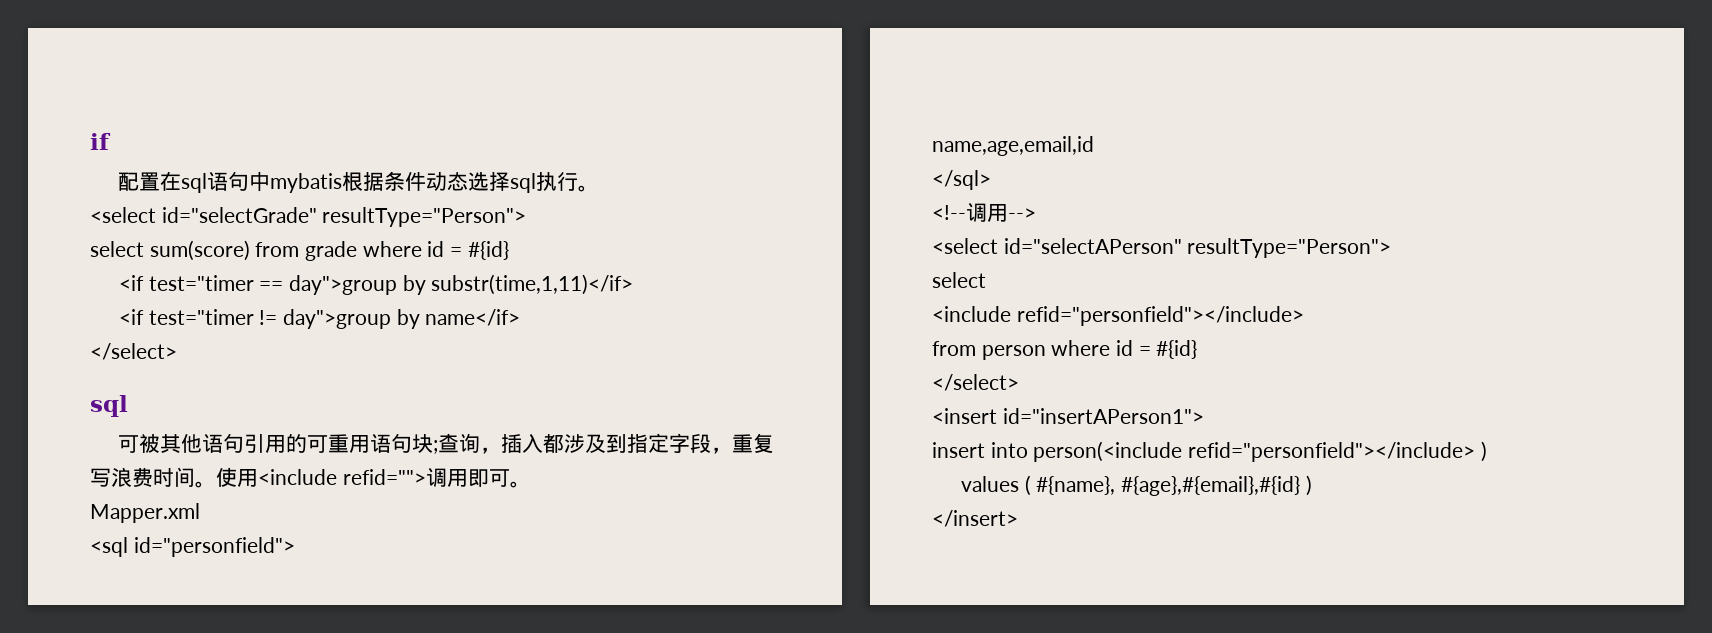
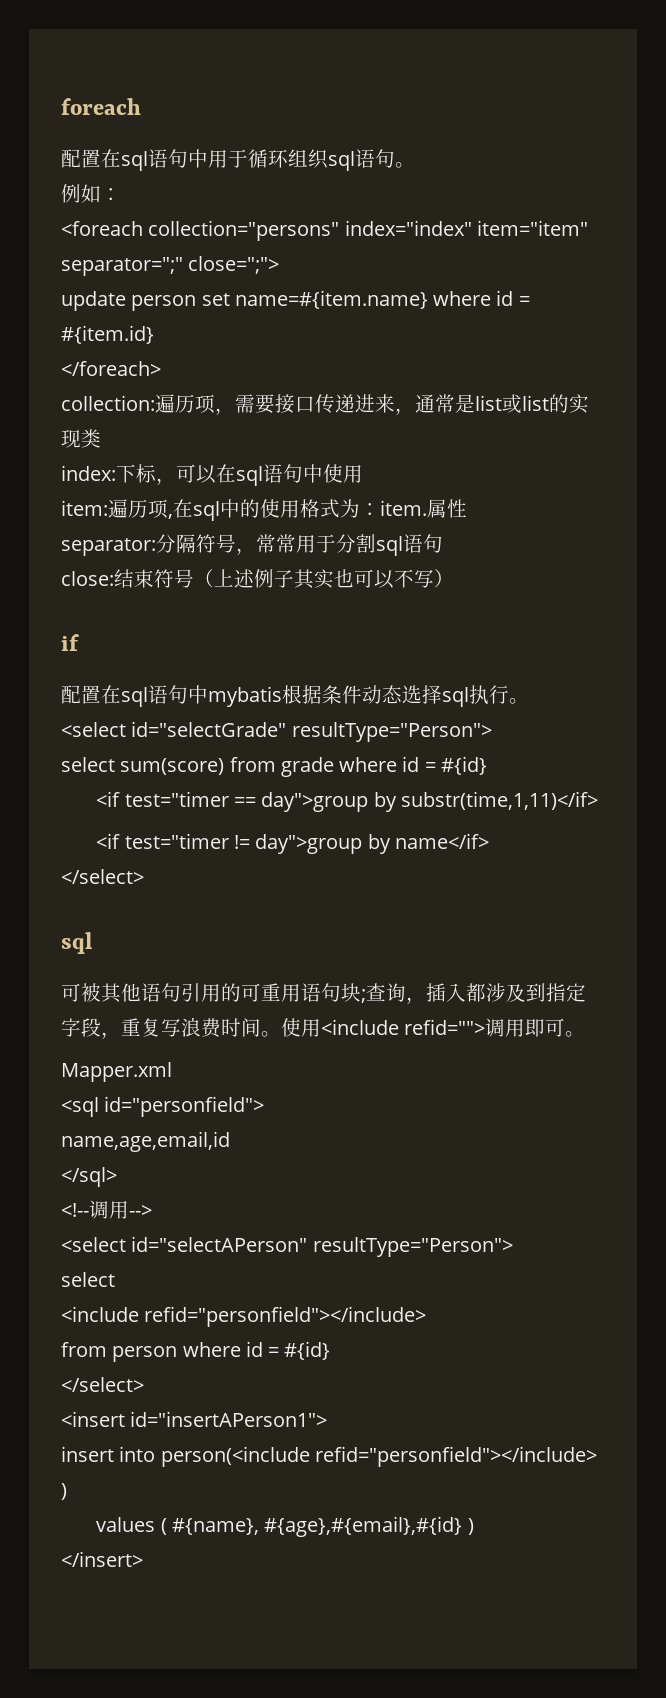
+ foreach
+ 配置在sql语句中用于循环组织sql语句。
+ 例如：
+ <foreach collection="persons" index="index" item="item" separator=";" close=";">
+ update person set name=#{item.name} where id = #{item.id}
+ </foreach>
+ collection:遍历项，需要接口传递进来，通常是list或list的实现类
+ index:下标，可以在sql语句中使用
+ item:遍历项,在sql中的使用格式为：item.属性
+ separator:分隔符号，常常用于分割sql语句
+ close:结束符号（上述例子其实也可以不写）

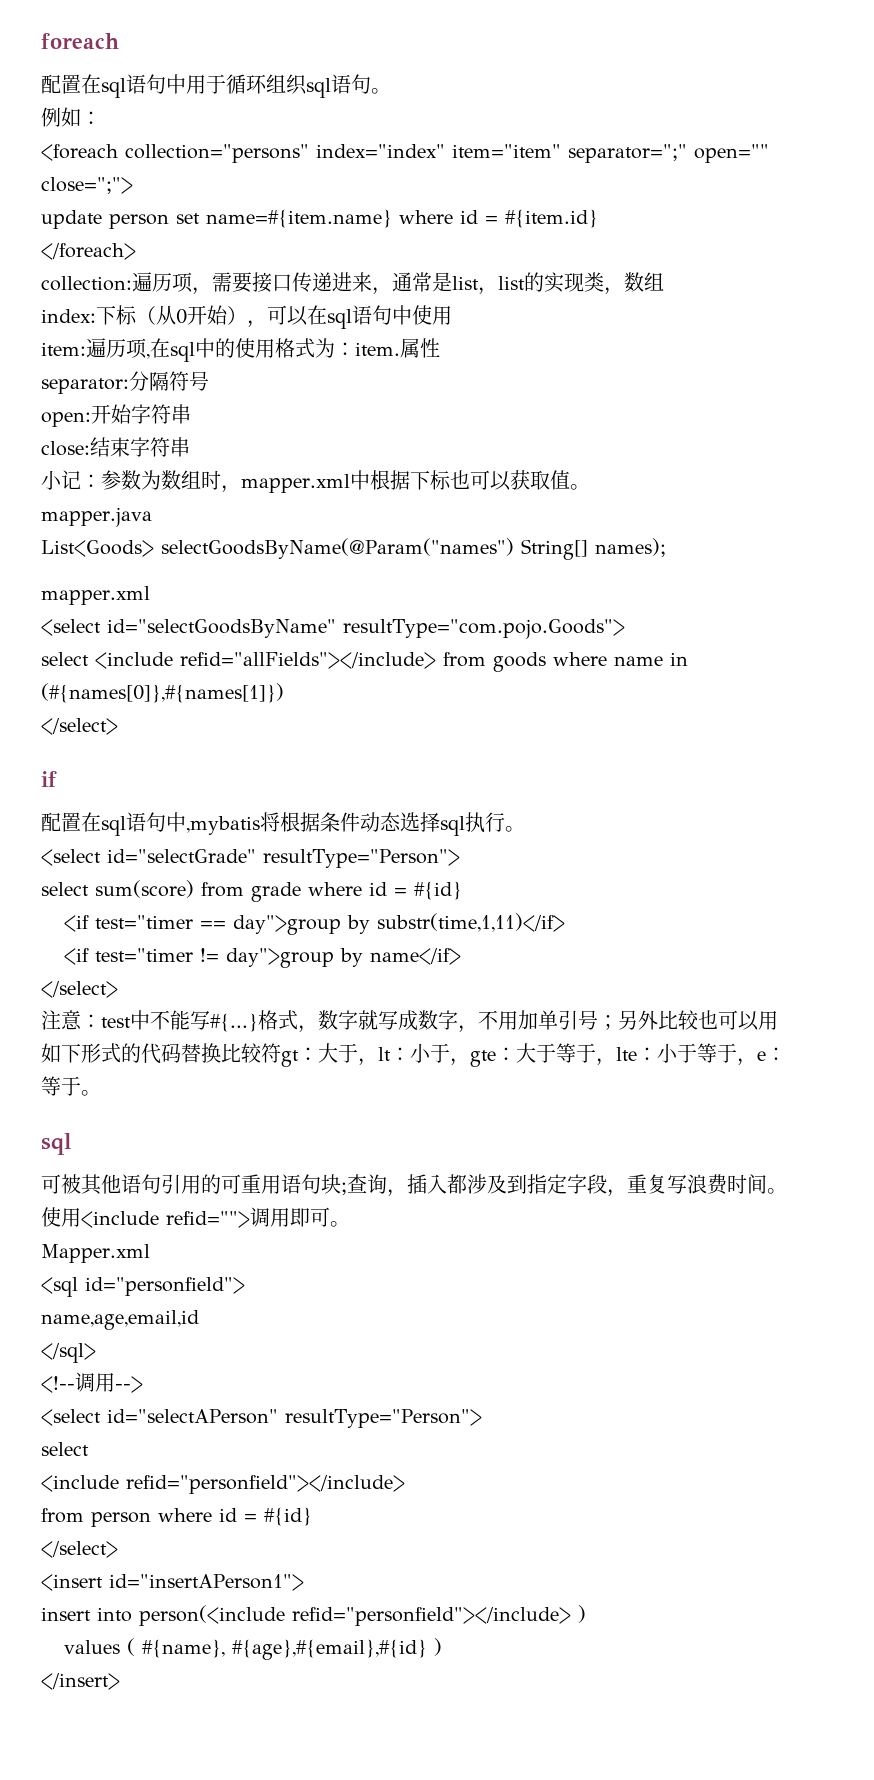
- <foreach collection="persons" index="index" item="item" separator=";" close=";">
+ <foreach collection="persons" index="index" item="item" separator=";" open="" close=";">
- collection:遍历项，需要接口传递进来，通常是list或list的实现类
+ collection:遍历项，需要接口传递进来，通常是list，list的实现类，数组
- index:下标，可以在sql语句中使用
+ index:下标（从0开始），可以在sql语句中使用
- separator:分隔符号，常常用于分割sql语句
- close:结束符号（上述例子其实也可以不写）
+ separator:分隔符号
+ open:开始字符串
+ close:结束字符串
+ 小记：参数为数组时，mapper.xml中根据下标也可以获取值。
+ mapper.java
+ List<Goods> selectGoodsByName(@Param("names") String[] names);
+ mapper.xml
+ <select id="selectGoodsByName" resultType="com.pojo.Goods">
+ select <include refid="allFields"></include> from goods where name in (#{names[0]},#{names[1]})
+ </select>
- 配置在sql语句中mybatis根据条件动态选择sql执行。
+ 配置在sql语句中,mybatis将根据条件动态选择sql执行。
+ 注意：test中不能写#{...}格式，数字就写成数字，不用加单引号；另外比较也可以用如下形式的代码替换比较符gt：大于，lt：小于，gte：大于等于，lte：小于等于，e：等于。

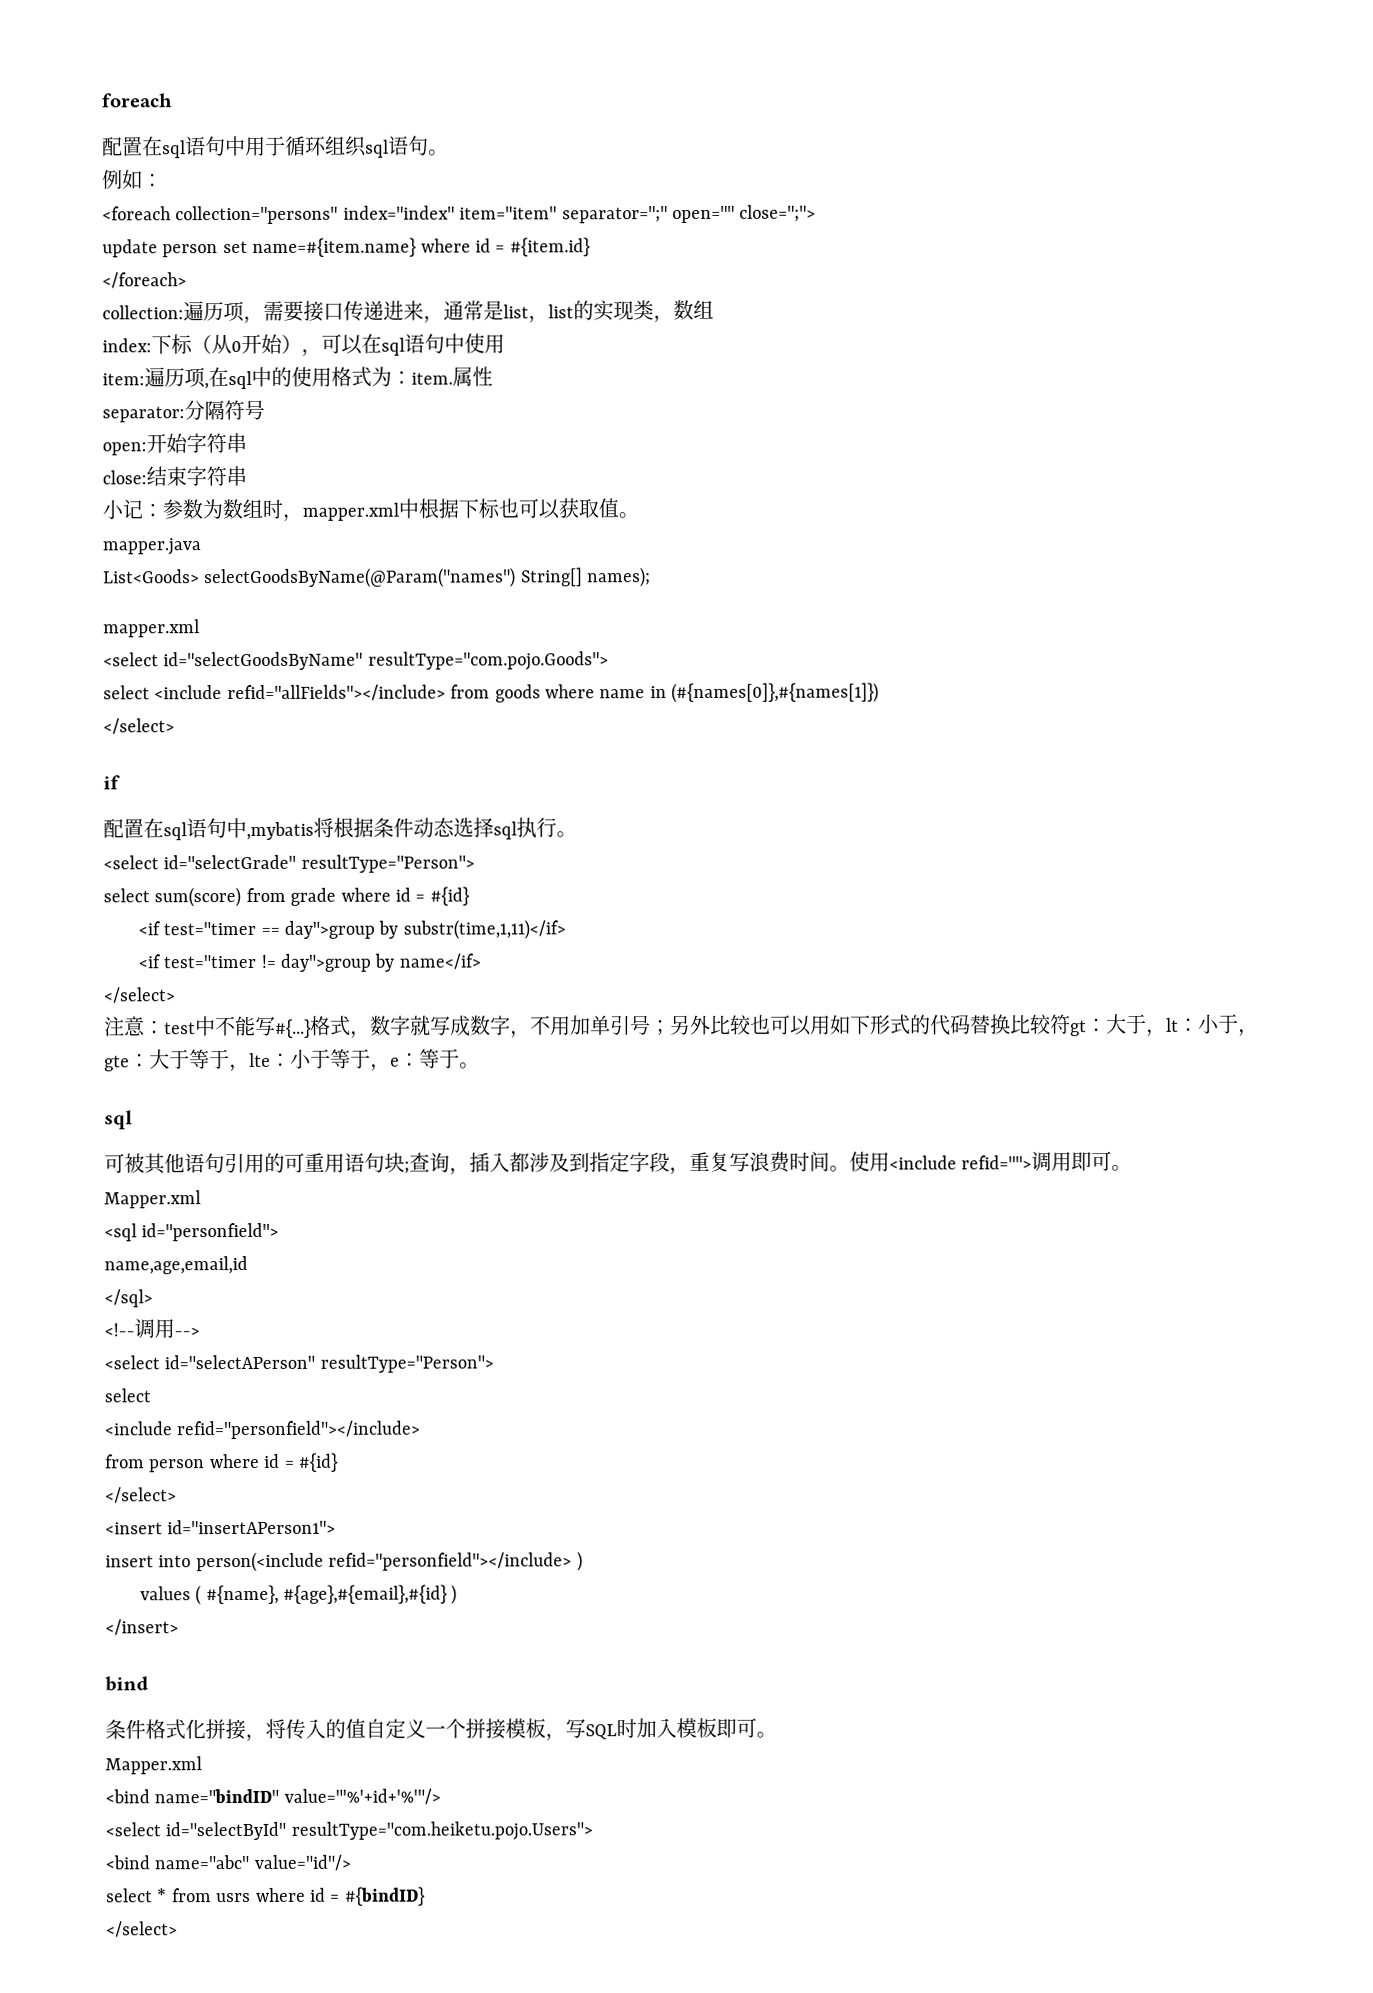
+ bind
+ 条件格式化拼接，将传入的值自定义一个拼接模板，写SQL时加入模板即可。
+ Mapper.xml
+ <bind name="bindID" value="'%'+id+'%'"/>
+ <select id="selectById" resultType="com.heiketu.pojo.Users">
+ <bind name="abc" value="id"/>
+ select * from usrs where id = #{bindID}
+ </select>

